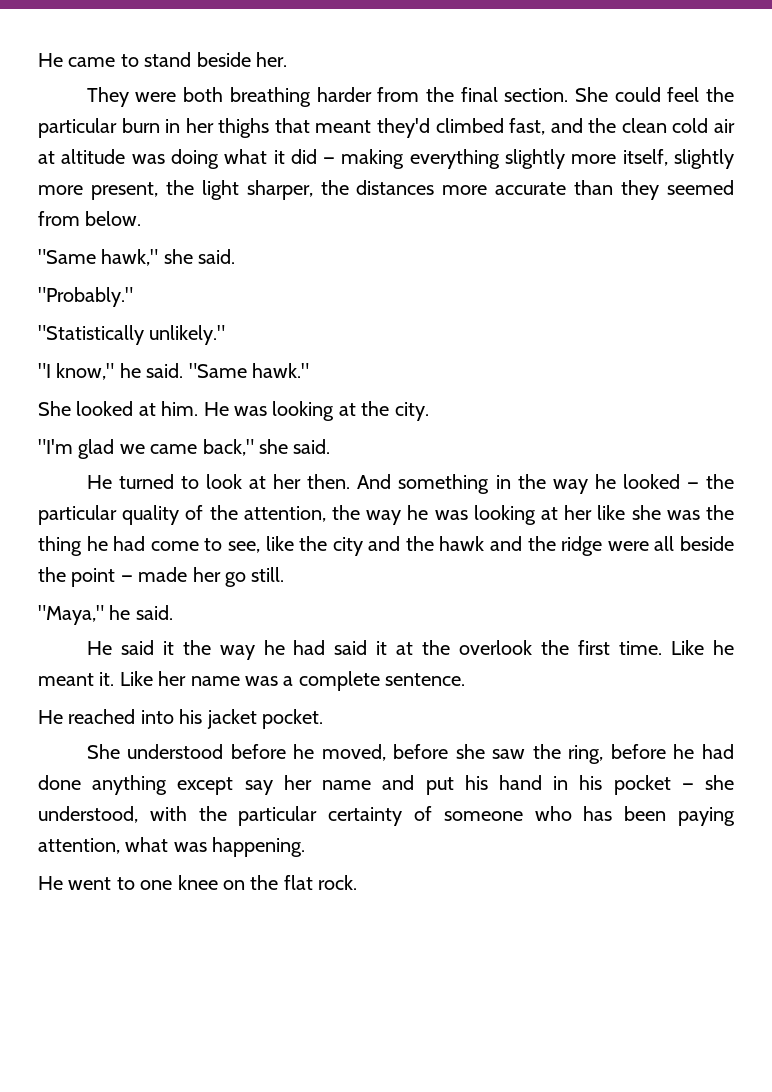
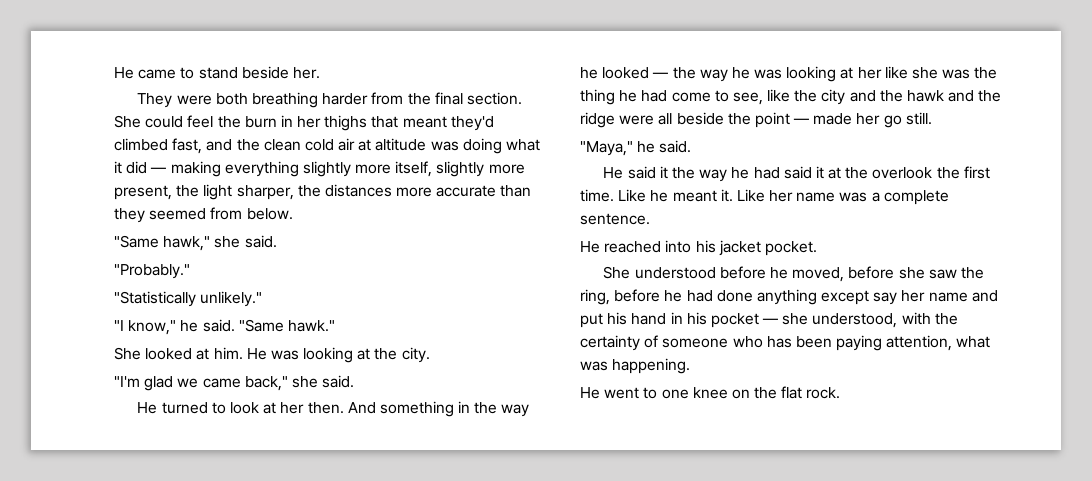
- She could feel the particular burn in her thighs that meant they'd climbed fast, and the clean cold air at altitude was doing what it did — making everything slightly more itself, slightly more present, the light sharper, the distances more accurate than they seemed from below.
+ She could feel the burn in her thighs that meant they'd climbed fast, and the clean cold air at altitude was doing what it did — making everything slightly more itself, slightly more present, the light sharper, the distances more accurate than they seemed from below.
- And something in the way he looked — the particular quality of the attention, the way he was looking at her like she was the thing he had come to see, like the city and the hawk and the ridge were all beside the point — made her go still.
+ And something in the way he looked — the way he was looking at her like she was the thing he had come to see, like the city and the hawk and the ridge were all beside the point — made her go still.
- She understood before he moved, before she saw the ring, before he had done anything except say her name and put his hand in his pocket — she understood, with the particular certainty of someone who has been paying attention, what was happening.
+ She understood before he moved, before she saw the ring, before he had done anything except say her name and put his hand in his pocket — she understood, with the certainty of someone who has been paying attention, what was happening.

